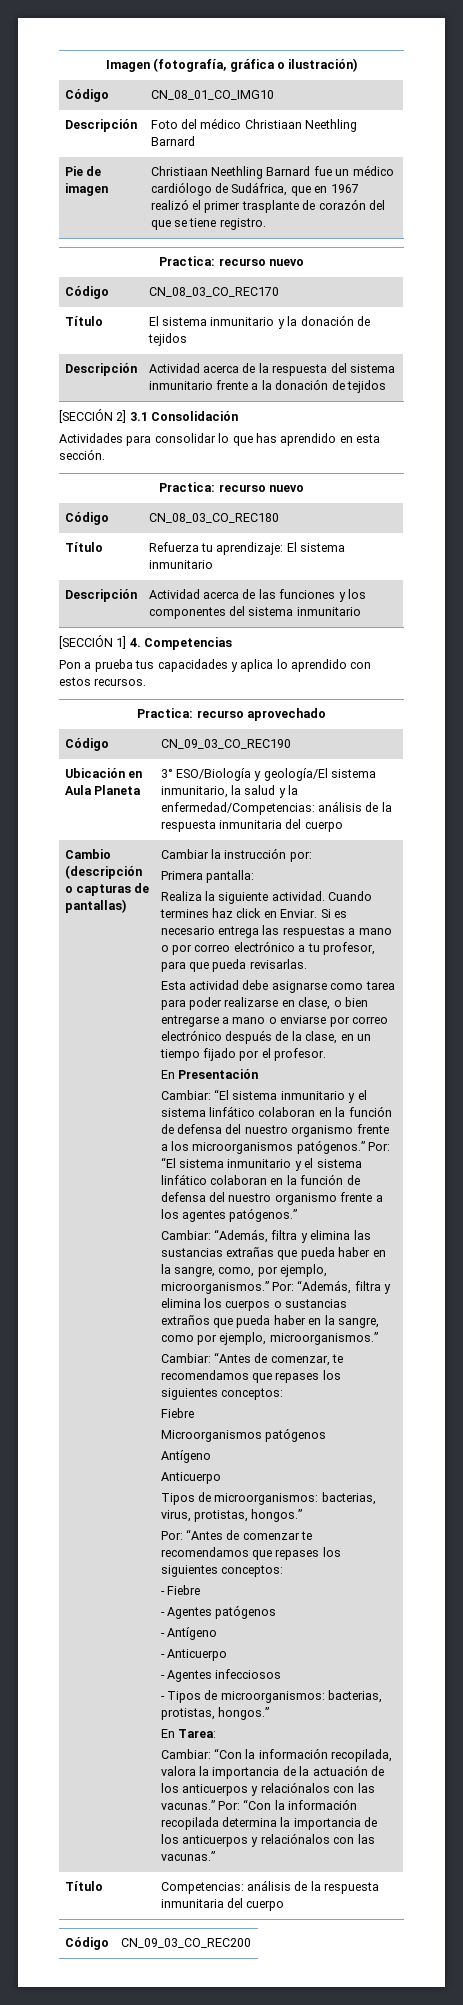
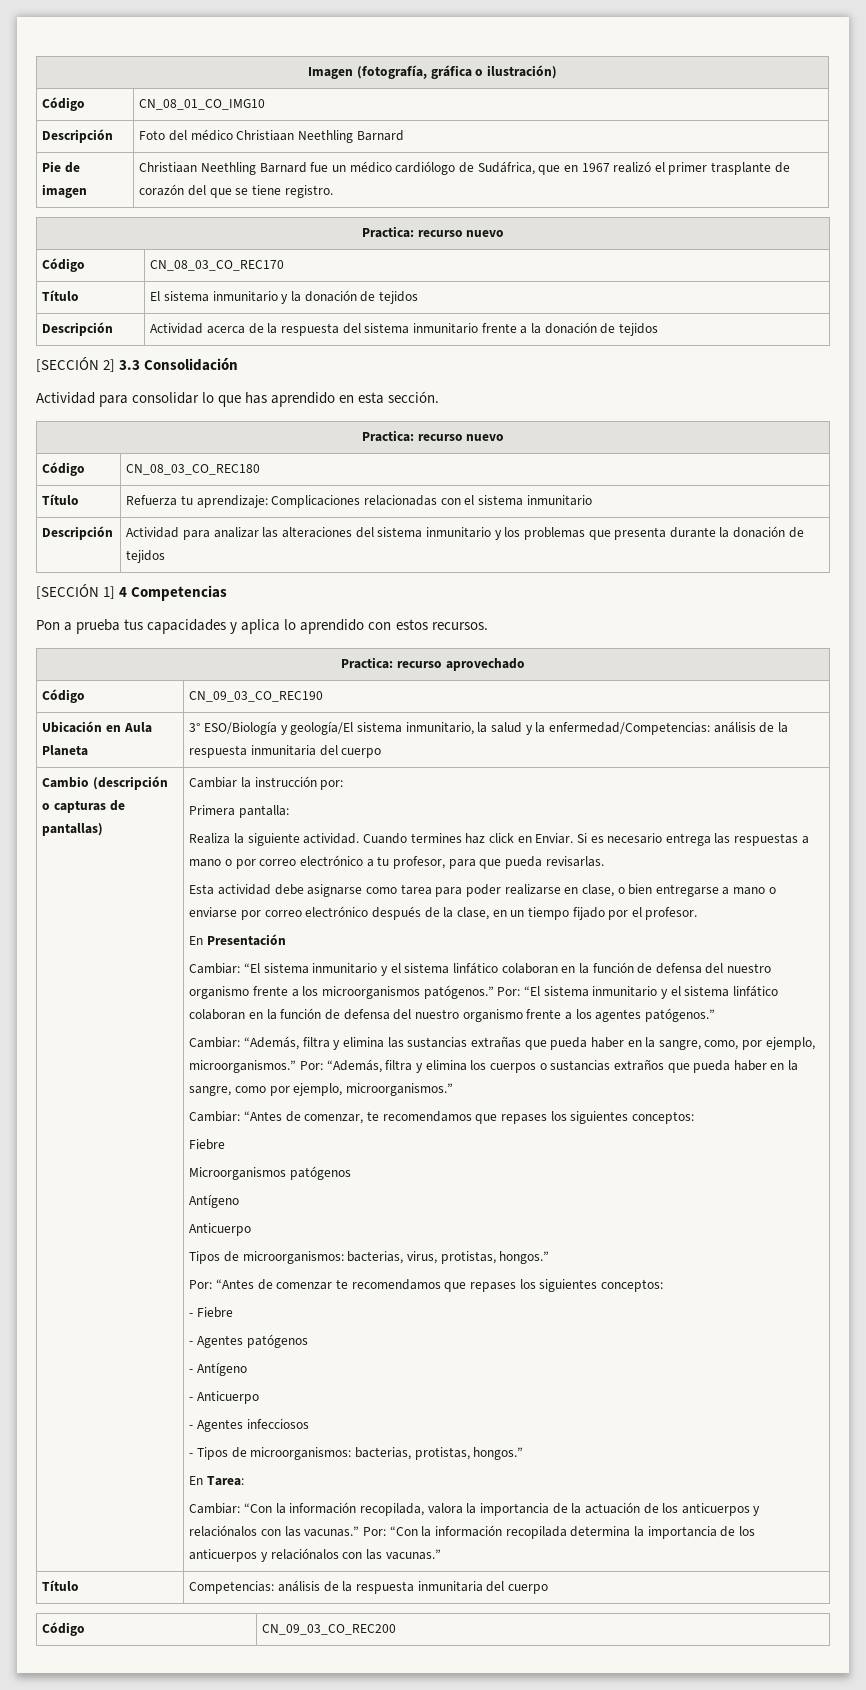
- [SECCIÓN 2] 3.1 Consolidación
+ [SECCIÓN 2] 3.3 Consolidación
- Actividades para consolidar lo que has aprendido en esta sección.
+ Actividad para consolidar lo que has aprendido en esta sección.
- Título | Refuerza tu aprendizaje: El sistema inmunitario
+ Título | Refuerza tu aprendizaje: Complicaciones relacionadas con el sistema inmunitario
- Descripción | Actividad acerca de las funciones y los componentes del sistema inmunitario
+ Descripción | Actividad para analizar las alteraciones del sistema inmunitario y los problemas que presenta durante la donación de tejidos
- [SECCIÓN 1] 4. Competencias
+ [SECCIÓN 1] 4 Competencias

